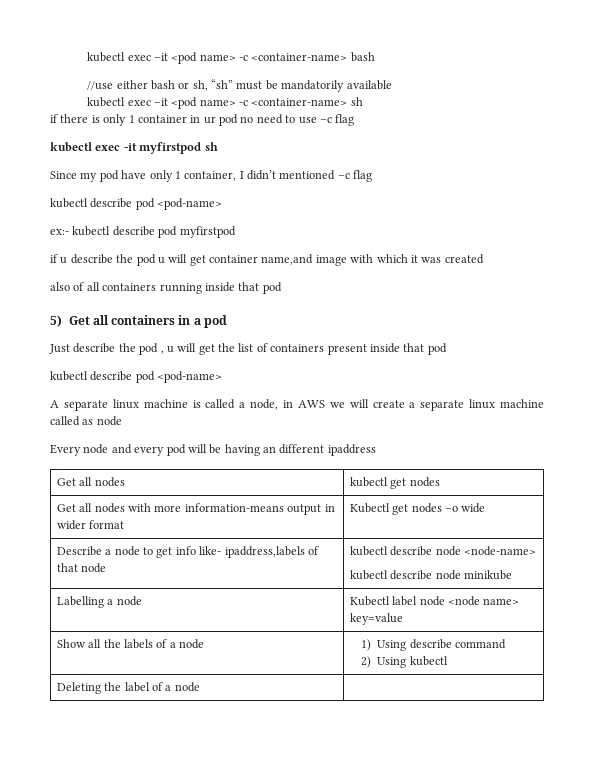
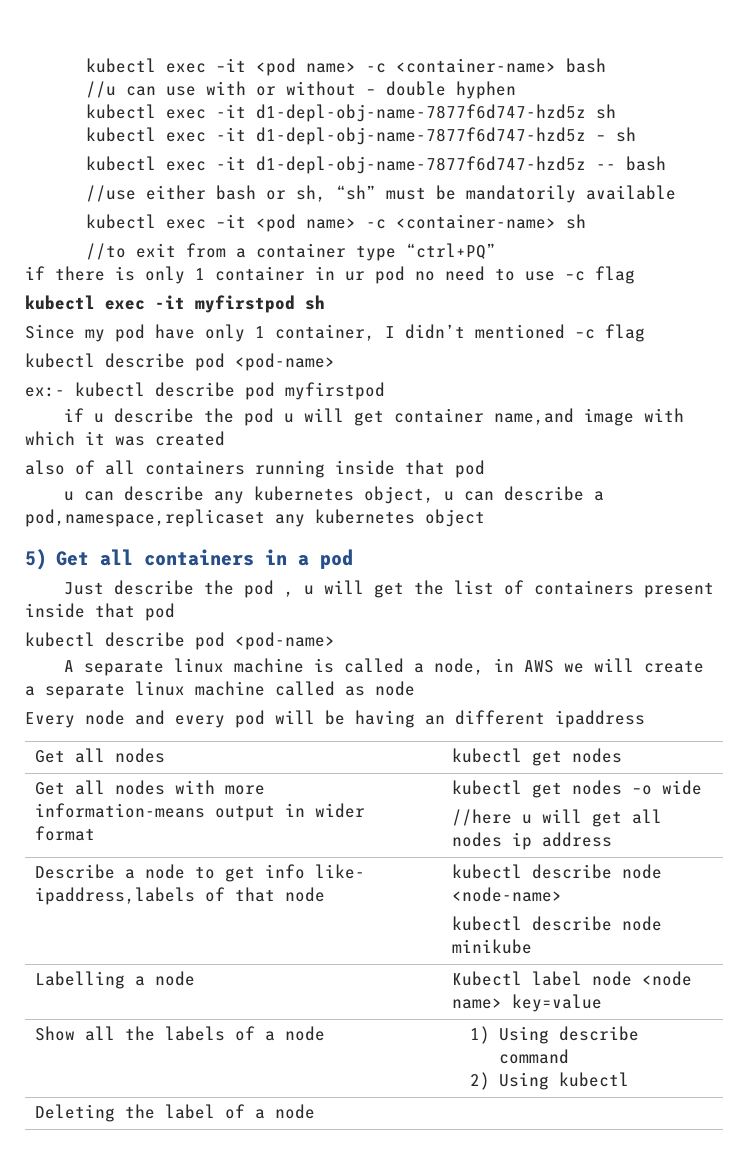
+ //u can use with or without – double hyphen
+ kubectl exec -it d1-depl-obj-name-7877f6d747-hzd5z sh
+ kubectl exec -it d1-depl-obj-name-7877f6d747-hzd5z – sh
+ kubectl exec -it d1-depl-obj-name-7877f6d747-hzd5z -- bash
+ //to exit from a container type “ctrl+PQ”
+ u can describe any kubernetes object, u can describe a pod,namespace,replicaset any kubernetes object
- Get all nodes with more information-means output in wider format | Kubectl get nodes –o wide
+ Get all nodes with more information-means output in wider format | kubectl get nodes –o wide
+ //here u will get all nodes ip address

